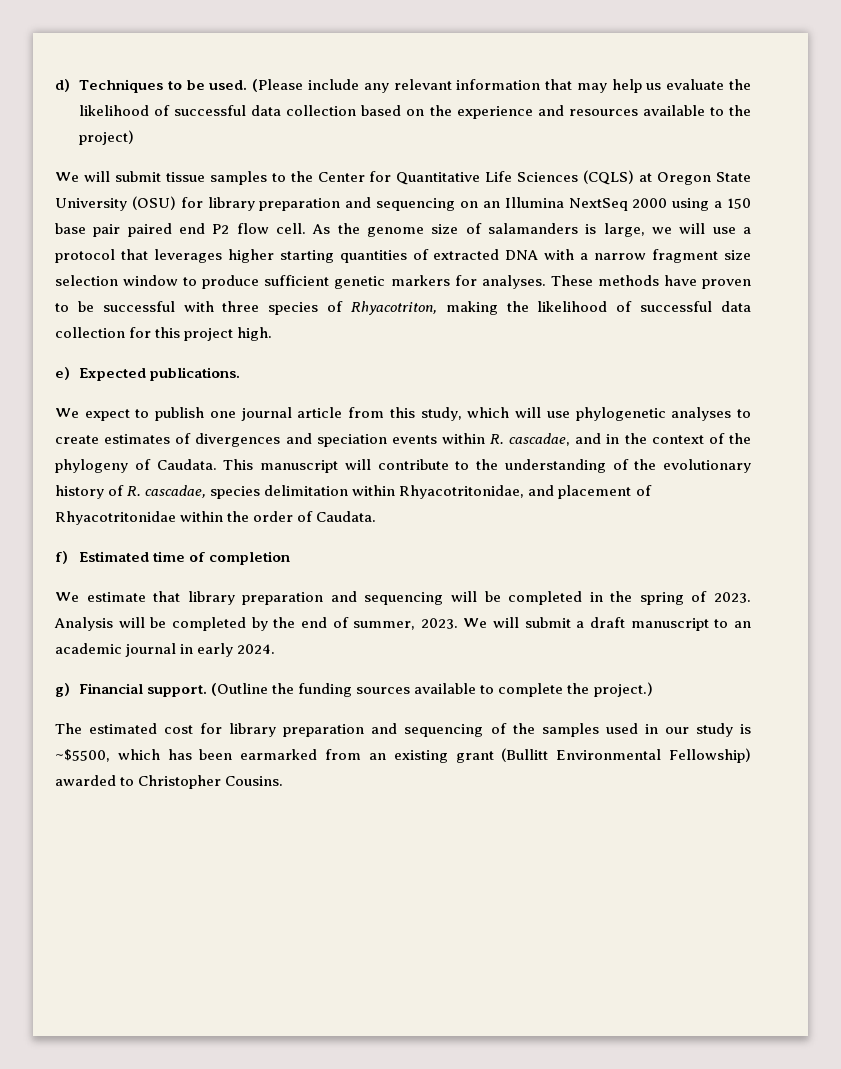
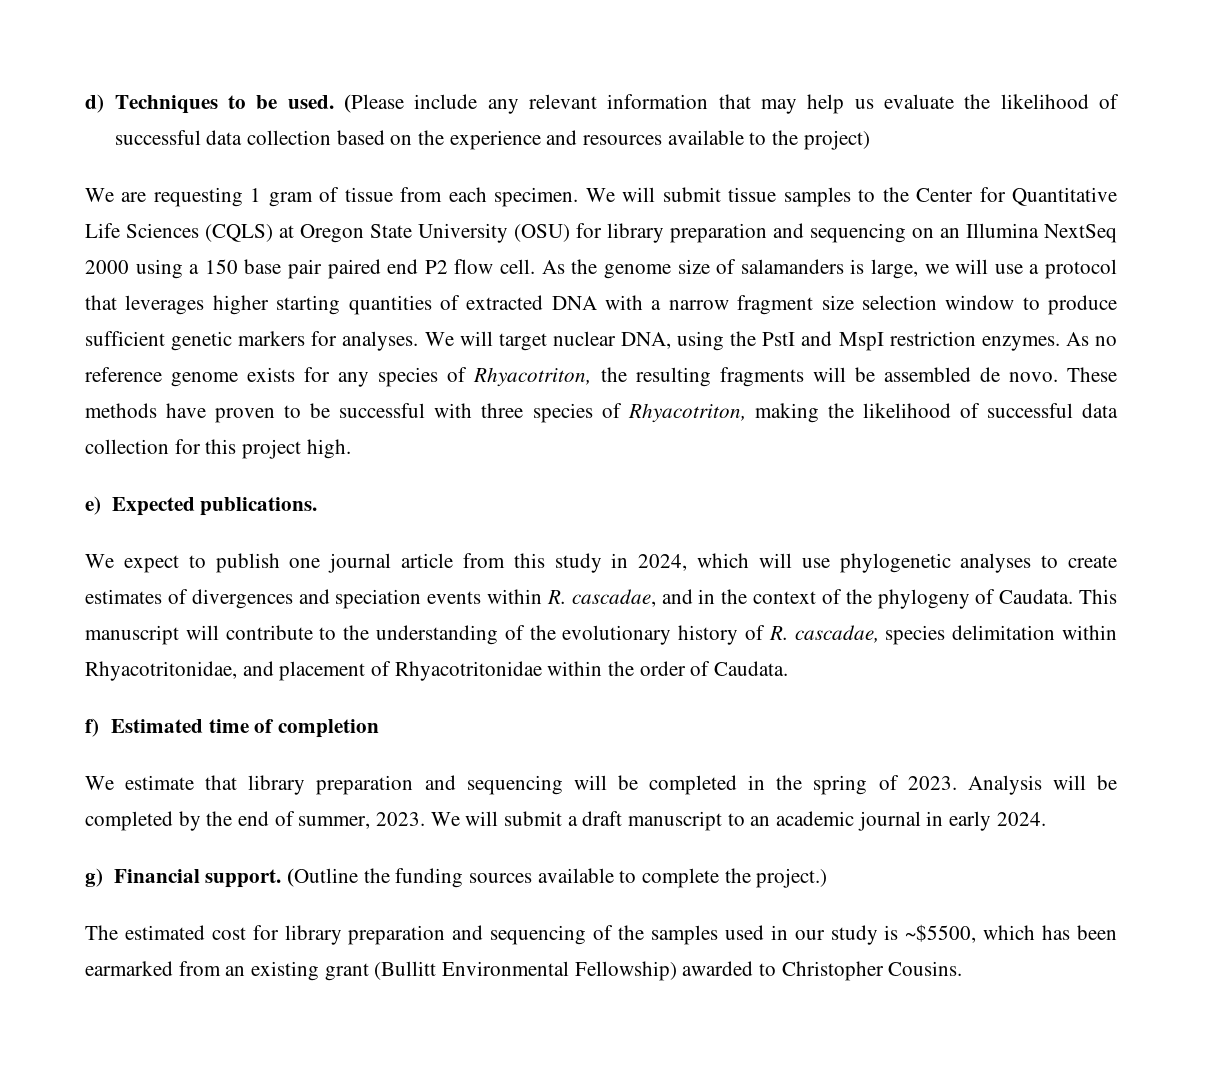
- We will submit tissue samples to the Center for Quantitative Life Sciences (CQLS) at Oregon State University (OSU) for library preparation and sequencing on an Illumina NextSeq 2000 using a 150 base pair paired end P2 flow cell.
+ We are requesting 1 gram of tissue from each specimen. We will submit tissue samples to the Center for Quantitative Life Sciences (CQLS) at Oregon State University (OSU) for library preparation and sequencing on an Illumina NextSeq 2000 using a 150 base pair paired end P2 flow cell.
+ We will target nuclear DNA, using the PstI and MspI restriction enzymes. As no reference genome exists for any species of Rhyacotriton, the resulting fragments will be assembled de novo.
- We expect to publish one journal article from this study, which will use phylogenetic analyses to create estimates of divergences and speciation events within R. cascadae, and in the context of the phylogeny of Caudata.
+ We expect to publish one journal article from this study in 2024, which will use phylogenetic analyses to create estimates of divergences and speciation events within R. cascadae, and in the context of the phylogeny of Caudata.

